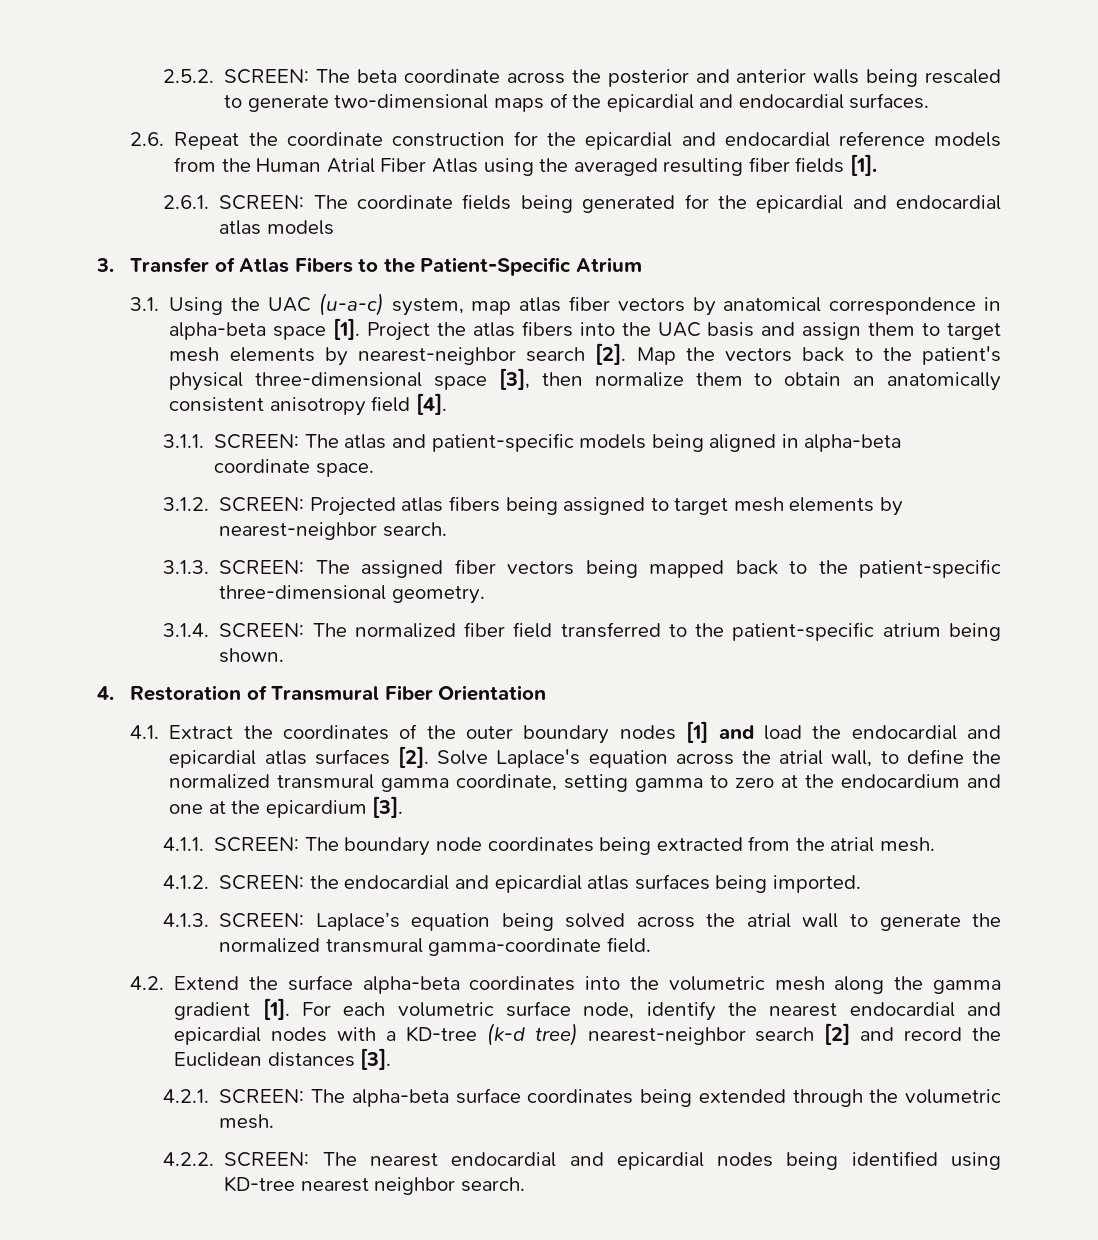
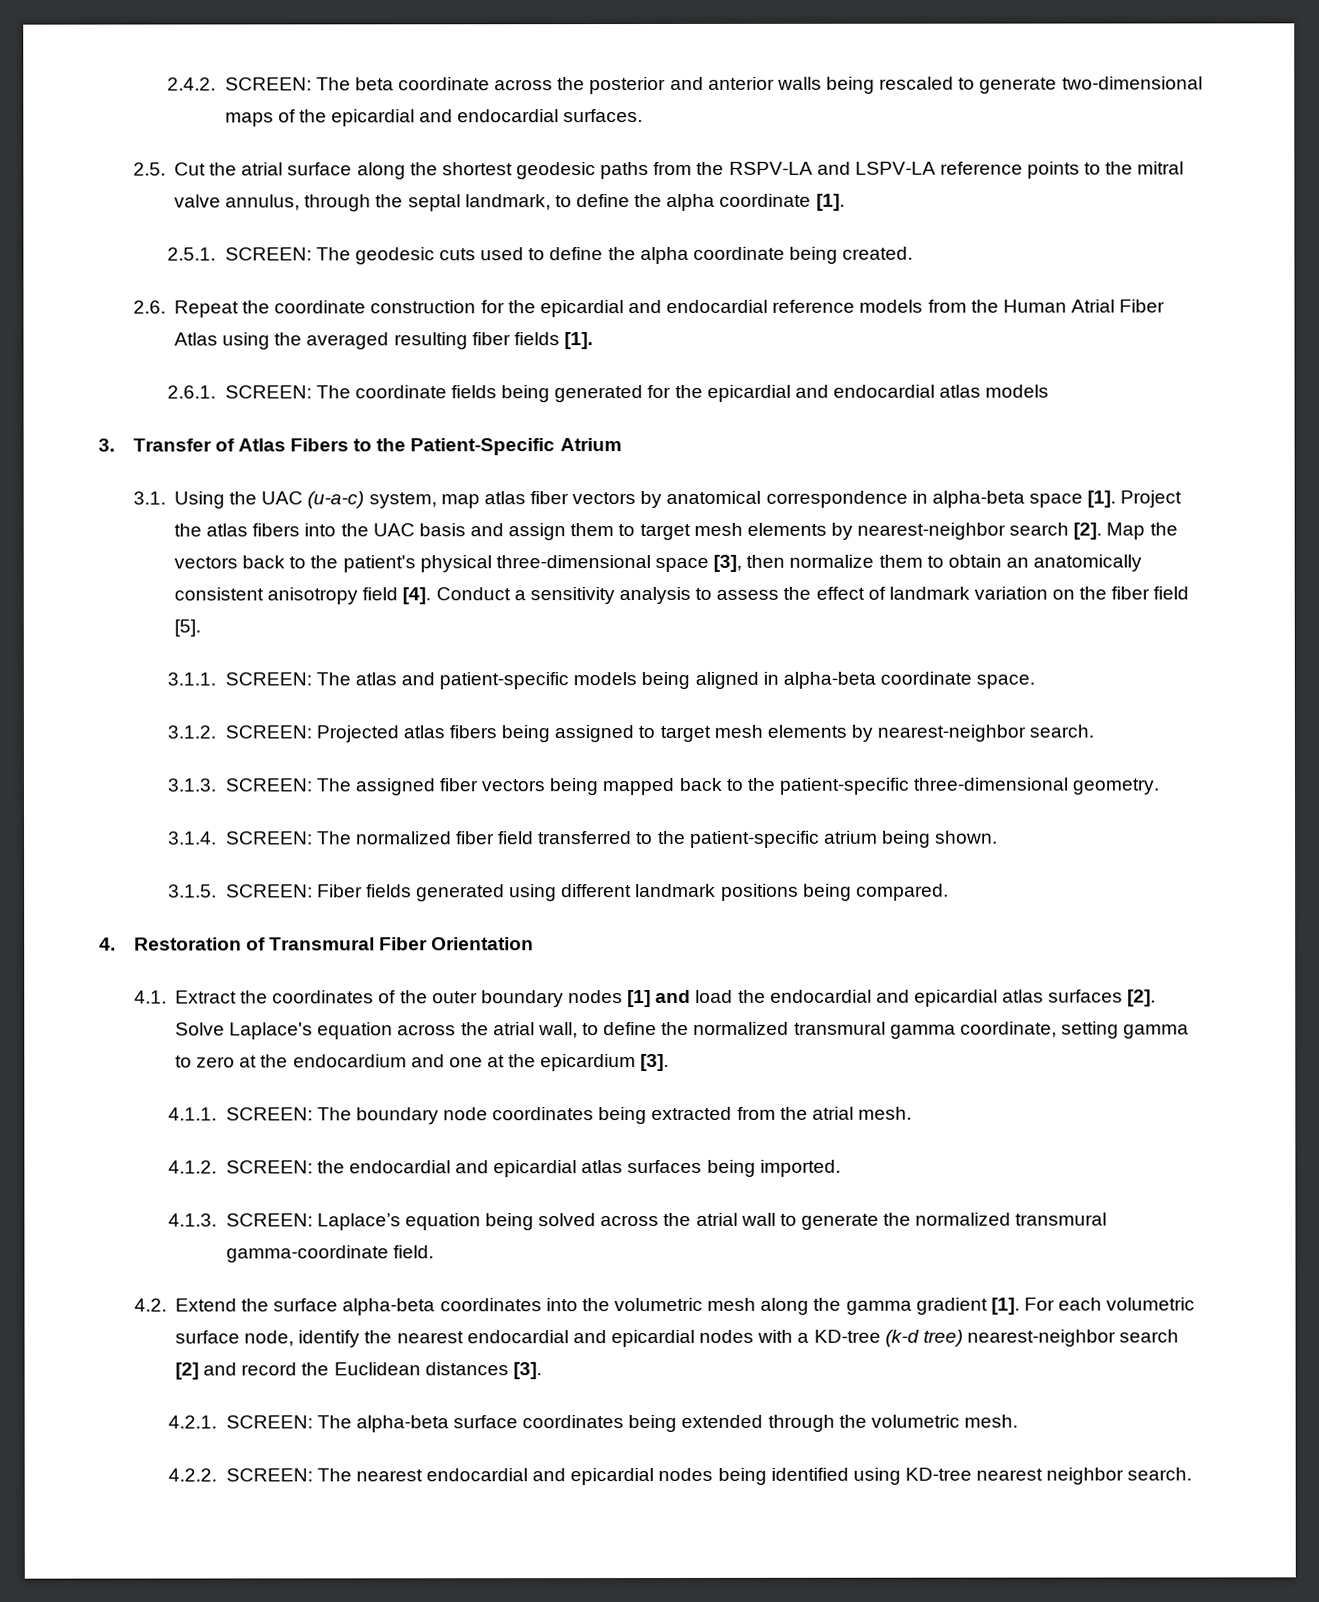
- 2.5.2. SCREEN: The beta coordinate across the posterior and anterior walls being rescaled to generate two-dimensional maps of the epicardial and endocardial surfaces.
+ 2.4.2. SCREEN: The beta coordinate across the posterior and anterior walls being rescaled to generate two-dimensional maps of the epicardial and endocardial surfaces.
+ 2.5. Cut the atrial surface along the shortest geodesic paths from the RSPV-LA and LSPV-LA reference points to the mitral valve annulus, through the septal landmark, to define the alpha coordinate [1].
+ 2.5.1. SCREEN: The geodesic cuts used to define the alpha coordinate being created.
+ Conduct a sensitivity analysis to assess the effect of landmark variation on the fiber field [5].
+ 3.1.5. SCREEN: Fiber fields generated using different landmark positions being compared.

